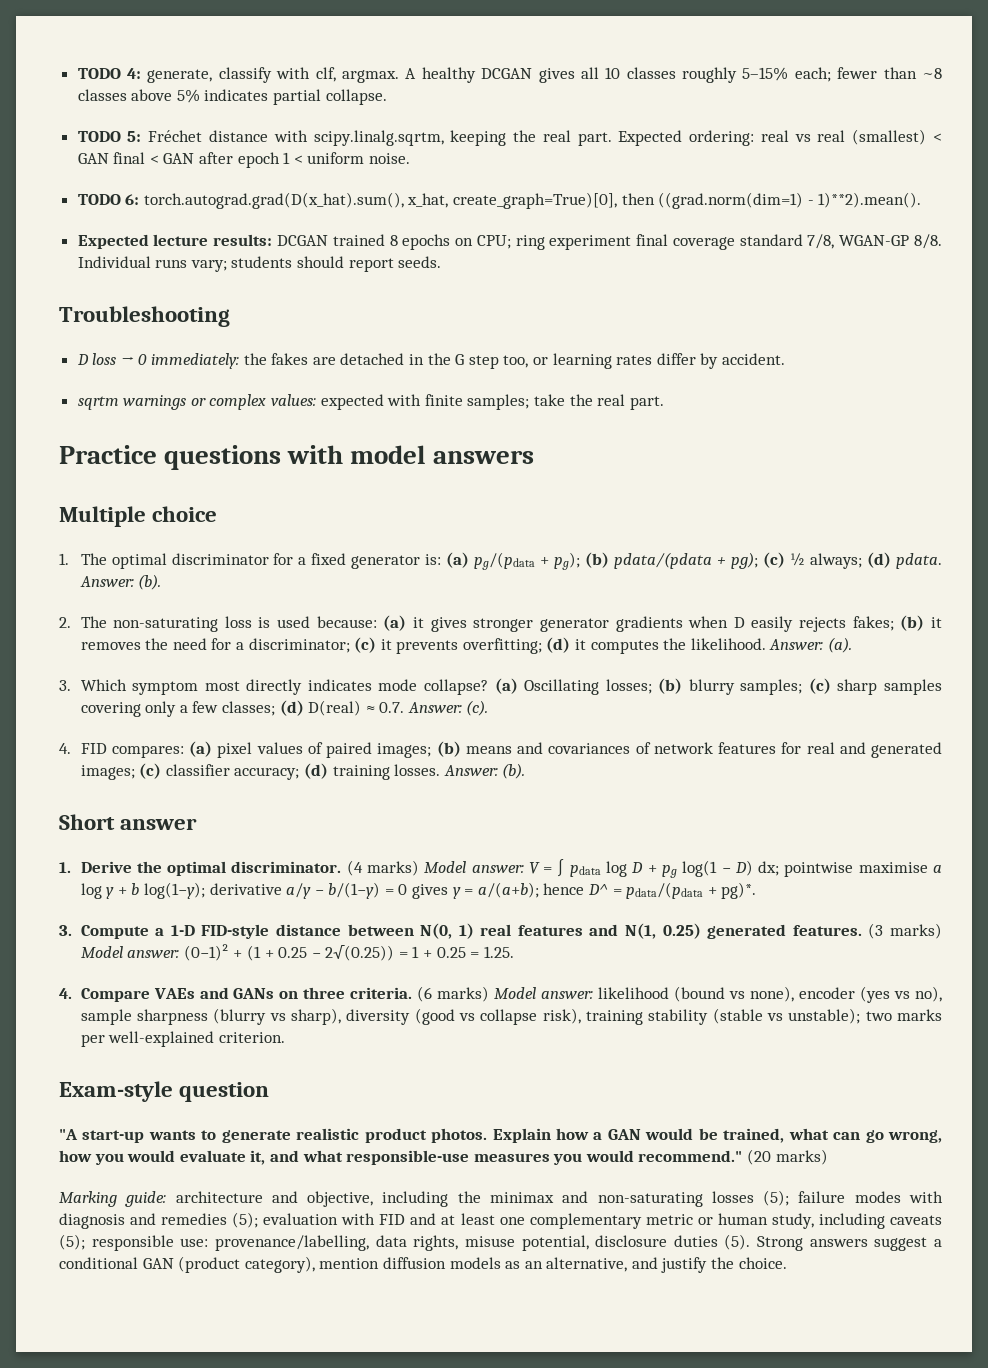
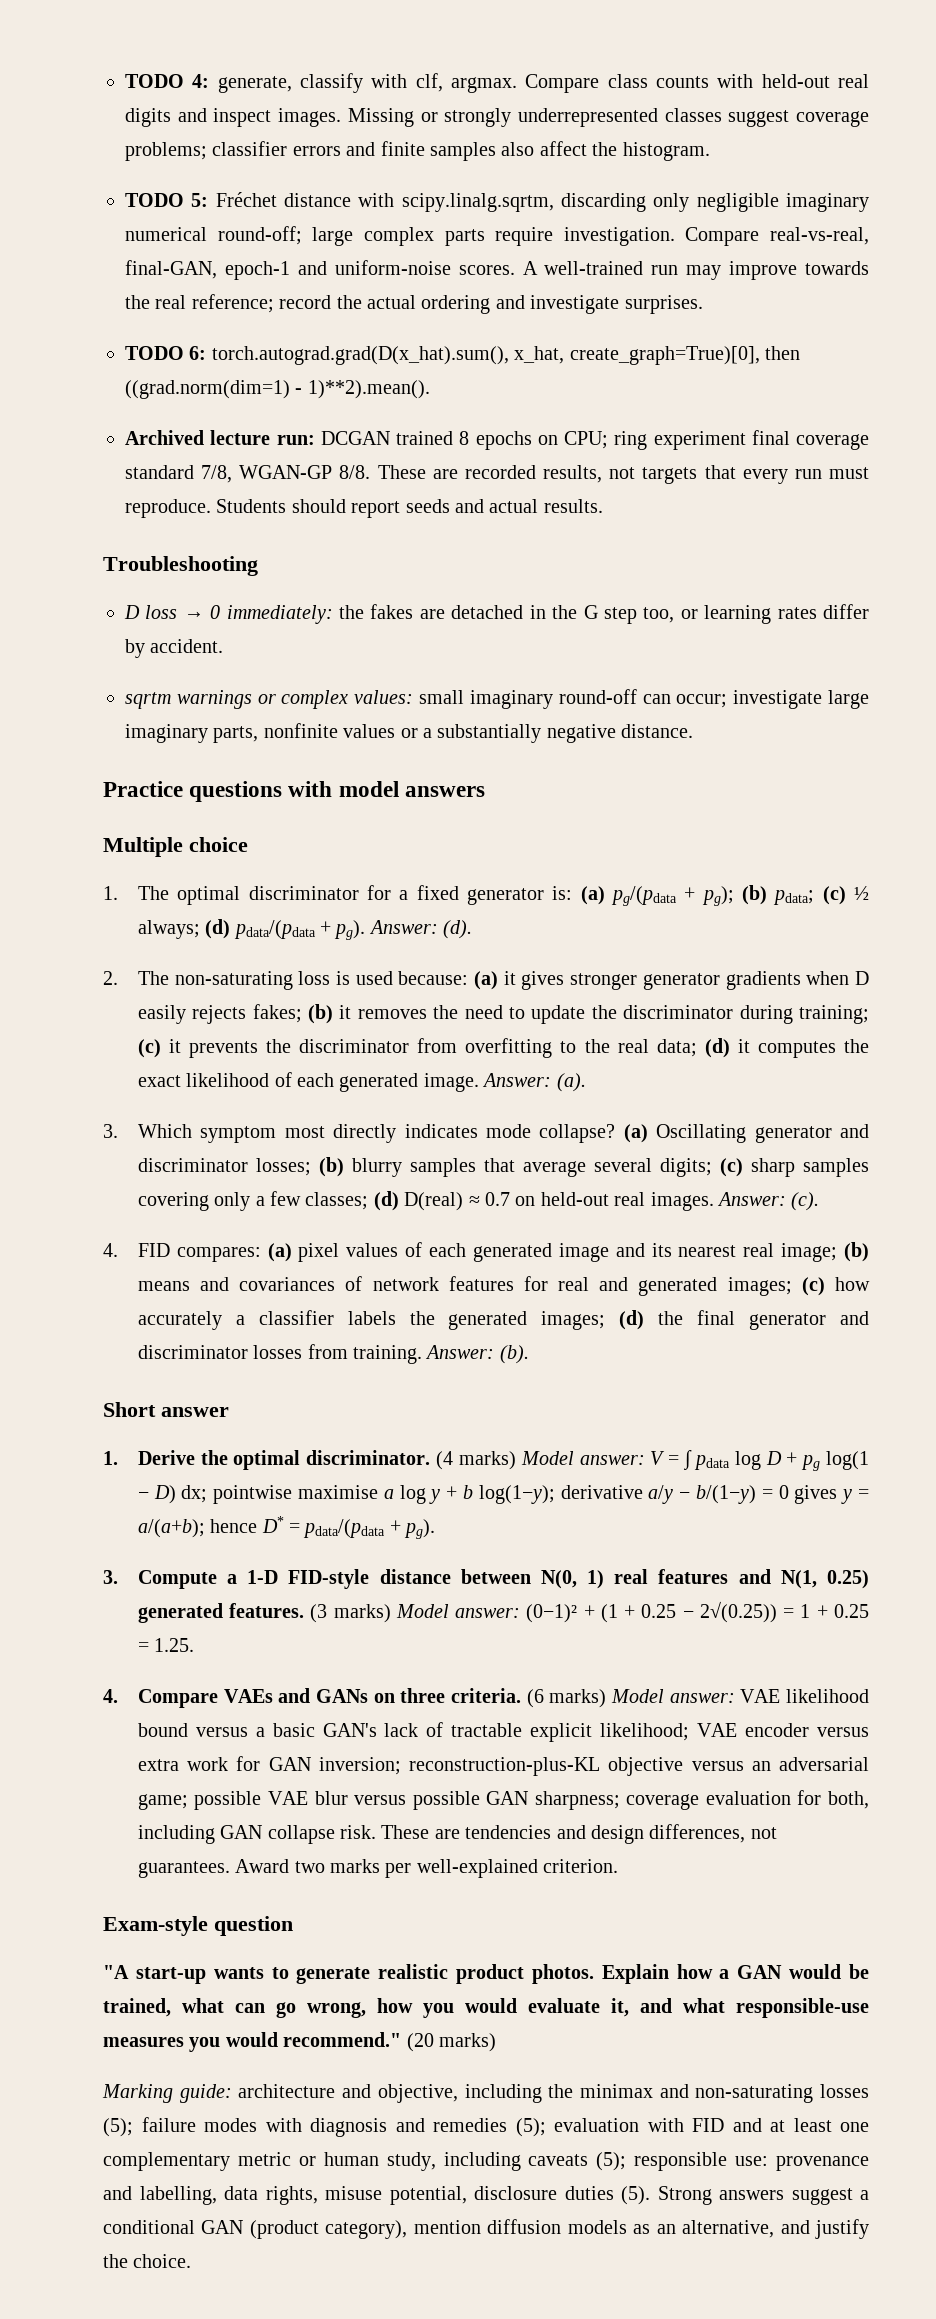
- A healthy DCGAN gives all 10 classes roughly 5–15% each; fewer than ~8 classes above 5% indicates partial collapse.
+ Compare class counts with held-out real digits and inspect images. Missing or strongly underrepresented classes suggest coverage problems; classifier errors and finite samples also affect the histogram.
- TODO 5: Fréchet distance with scipy.linalg.sqrtm, keeping the real part. Expected ordering: real vs real (smallest) < GAN final < GAN after epoch 1 < uniform noise.
+ TODO 5: Fréchet distance with scipy.linalg.sqrtm, discarding only negligible imaginary numerical round-off; large complex parts require investigation. Compare real-vs-real, final-GAN, epoch-1 and uniform-noise scores. A well-trained run may improve towards the real reference; record the actual ordering and investigate surprises.
- Expected lecture results: DCGAN trained 8 epochs on CPU; ring experiment final coverage standard 7/8, WGAN-GP 8/8.
+ Archived lecture run: DCGAN trained 8 epochs on CPU; ring experiment final coverage standard 7/8, WGAN-GP 8/8.
- Individual runs vary; students should report seeds.
+ These are recorded results, not targets that every run must reproduce. Students should report seeds and actual results.
- sqrtm warnings or complex values: expected with finite samples; take the real part.
+ sqrtm warnings or complex values: small imaginary round-off can occur; investigate large imaginary parts, nonfinite values or a substantially negative distance.
- 1. The optimal discriminator for a fixed generator is: (a) pg/(pdata + pg); (b) pdata/(pdata + pg); (c) ½ always; (d) pdata. Answer: (b).
+ 1. The optimal discriminator for a fixed generator is: (a) pg/(pdata + pg); (b) pdata; (c) ½ always; (d) pdata/(pdata + pg). Answer: (d).
- 2. The non-saturating loss is used because: (a) it gives stronger generator gradients when D easily rejects fakes; (b) it removes the need for a discriminator; (c) it prevents overfitting; (d) it computes the likelihood.
+ 2. The non-saturating loss is used because: (a) it gives stronger generator gradients when D easily rejects fakes; (b) it removes the need to update the discriminator during training; (c) it prevents the discriminator from overfitting to the real data; (d) it computes the exact likelihood of each generated image.
- (a) Oscillating losses; (b) blurry samples; (c) sharp samples covering only a few classes; (d) D(real) ≈ 0.7. Answer: (c).
+ (a) Oscillating generator and discriminator losses; (b) blurry samples that average several digits; (c) sharp samples covering only a few classes; (d) D(real) ≈ 0.7 on held-out real images. Answer: (c).
- 4. FID compares: (a) pixel values of paired images; (b) means and covariances of network features for real and generated images; (c) classifier accuracy; (d) training losses.
+ 4. FID compares: (a) pixel values of each generated image and its nearest real image; (b) means and covariances of network features for real and generated images; (c) how accurately a classifier labels the generated images; (d) the final generator and discriminator losses from training.
- (4 marks) Model answer: V = ∫ pdata log D + pg log(1 − D) dx; pointwise maximise a log y + b log(1−y); derivative a/y − b/(1−y) = 0 gives y = a/(a+b); hence D^ = pdata/(pdata + pg)*.
+ (4 marks) Model answer: V = ∫ pdata log D + pg log(1 − D) dx; pointwise maximise a log y + b log(1−y); derivative a/y − b/(1−y) = 0 gives y = a/(a+b); hence D* = pdata/(pdata + pg).
- (6 marks) Model answer: likelihood (bound vs none), encoder (yes vs no), sample sharpness (blurry vs sharp), diversity (good vs collapse risk), training stability (stable vs unstable); two marks per well-explained criterion.
+ (6 marks) Model answer: VAE likelihood bound versus a basic GAN's lack of tractable explicit likelihood; VAE encoder versus extra work for GAN inversion; reconstruction-plus-KL objective versus an adversarial game; possible VAE blur versus possible GAN sharpness; coverage evaluation for both, including GAN collapse risk. These are tendencies and design differences, not guarantees. Award two marks per well-explained criterion.
- Marking guide: architecture and objective, including the minimax and non-saturating losses (5); failure modes with diagnosis and remedies (5); evaluation with FID and at least one complementary metric or human study, including caveats (5); responsible use: provenance/labelling, data rights, misuse potential, disclosure duties (5).
+ Marking guide: architecture and objective, including the minimax and non-saturating losses (5); failure modes with diagnosis and remedies (5); evaluation with FID and at least one complementary metric or human study, including caveats (5); responsible use: provenance and labelling, data rights, misuse potential, disclosure duties (5).

